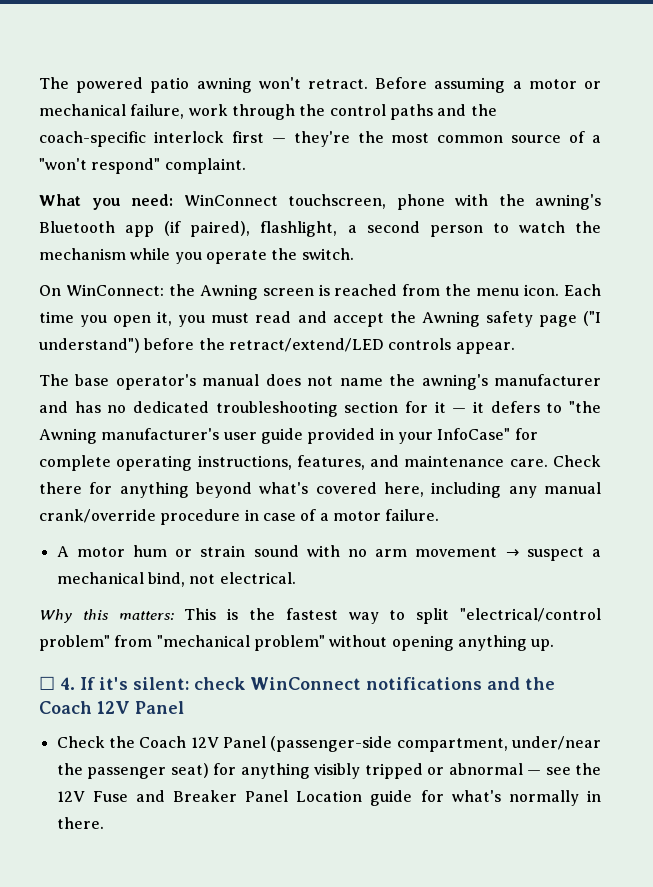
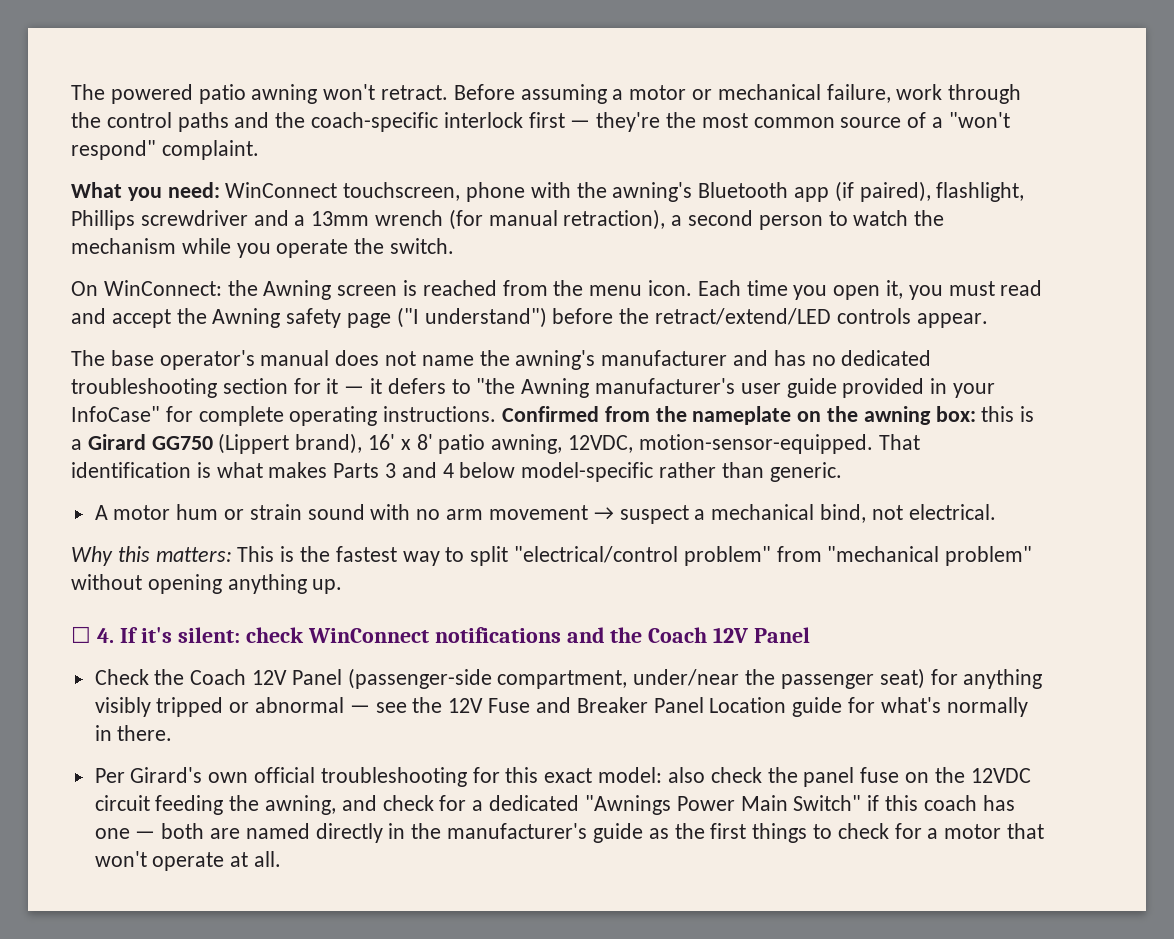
- What you need: WinConnect touchscreen, phone with the awning's Bluetooth app (if paired), flashlight, a second person to watch the mechanism while you operate the switch.
+ What you need: WinConnect touchscreen, phone with the awning's Bluetooth app (if paired), flashlight, Phillips screwdriver and a 13mm wrench (for manual retraction), a second person to watch the mechanism while you operate the switch.
- The base operator's manual does not name the awning's manufacturer and has no dedicated troubleshooting section for it — it defers to "the Awning manufacturer's user guide provided in your InfoCase" for complete operating instructions, features, and maintenance care. Check there for anything beyond what's covered here, including any manual crank/override procedure in case of a motor failure.
+ The base operator's manual does not name the awning's manufacturer and has no dedicated troubleshooting section for it — it defers to "the Awning manufacturer's user guide provided in your InfoCase" for complete operating instructions. Confirmed from the nameplate on the awning box: this is a Girard GG750 (Lippert brand), 16' x 8' patio awning, 12VDC, motion-sensor-equipped. That identification is what makes Parts 3 and 4 below model-specific rather than generic.
+ Per Girard's own official troubleshooting for this exact model: also check the panel fuse on the 12VDC circuit feeding the awning, and check for a dedicated "Awnings Power Main Switch" if this coach has one — both are named directly in the manufacturer's guide as the first things to check for a motor that won't operate at all.

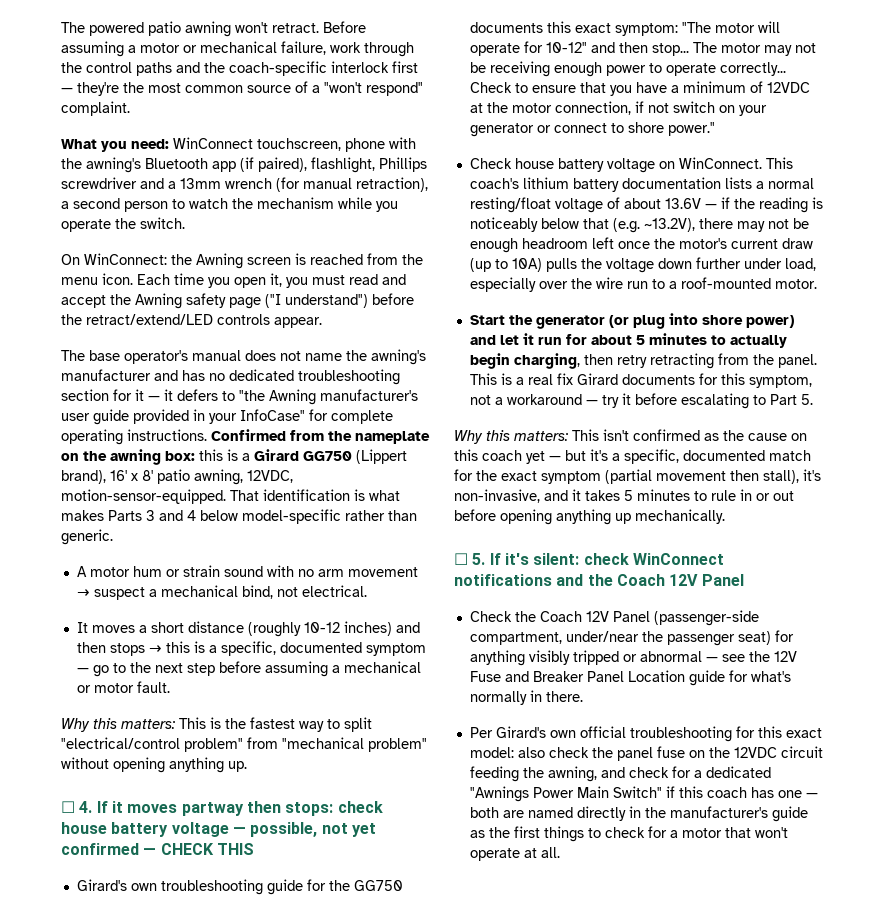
+ It moves a short distance (roughly 10-12 inches) and then stops → this is a specific, documented symptom — go to the next step before assuming a mechanical or motor fault.
- ☐ 4. If it's silent: check WinConnect notifications and the Coach 12V Panel
+ ☐ 4. If it moves partway then stops: check house battery voltage — possible, not yet confirmed — CHECK THIS
+ Girard's own troubleshooting guide for the GG750 documents this exact symptom: "The motor will operate for 10-12" and then stop... The motor may not be receiving enough power to operate correctly... Check to ensure that you have a minimum of 12VDC at the motor connection, if not switch on your generator or connect to shore power."
+ Check house battery voltage on WinConnect. This coach's lithium battery documentation lists a normal resting/float voltage of about 13.6V — if the reading is noticeably below that (e.g. ~13.2V), there may not be enough headroom left once the motor's current draw (up to 10A) pulls the voltage down further under load, especially over the wire run to a roof-mounted motor.
+ Start the generator (or plug into shore power) and let it run for about 5 minutes to actually begin charging, then retry retracting from the panel. This is a real fix Girard documents for this symptom, not a workaround — try it before escalating to Part 5.
+ Why this matters: This isn't confirmed as the cause on this coach yet — but it's a specific, documented match for the exact symptom (partial movement then stall), it's non-invasive, and it takes 5 minutes to rule in or out before opening anything up mechanically.
+ ☐ 5. If it's silent: check WinConnect notifications and the Coach 12V Panel

